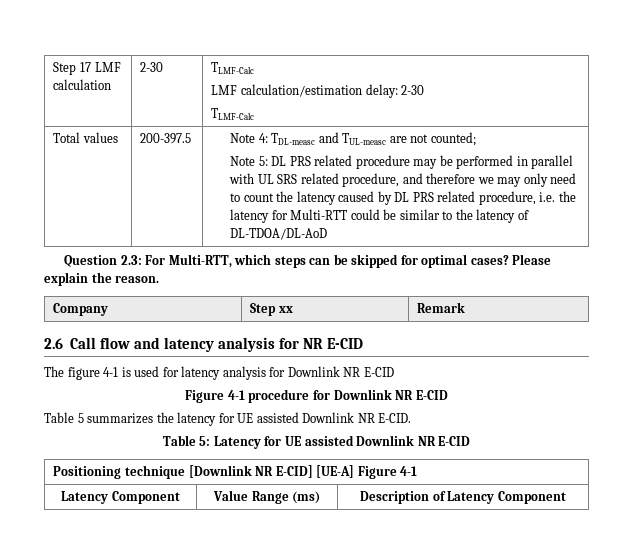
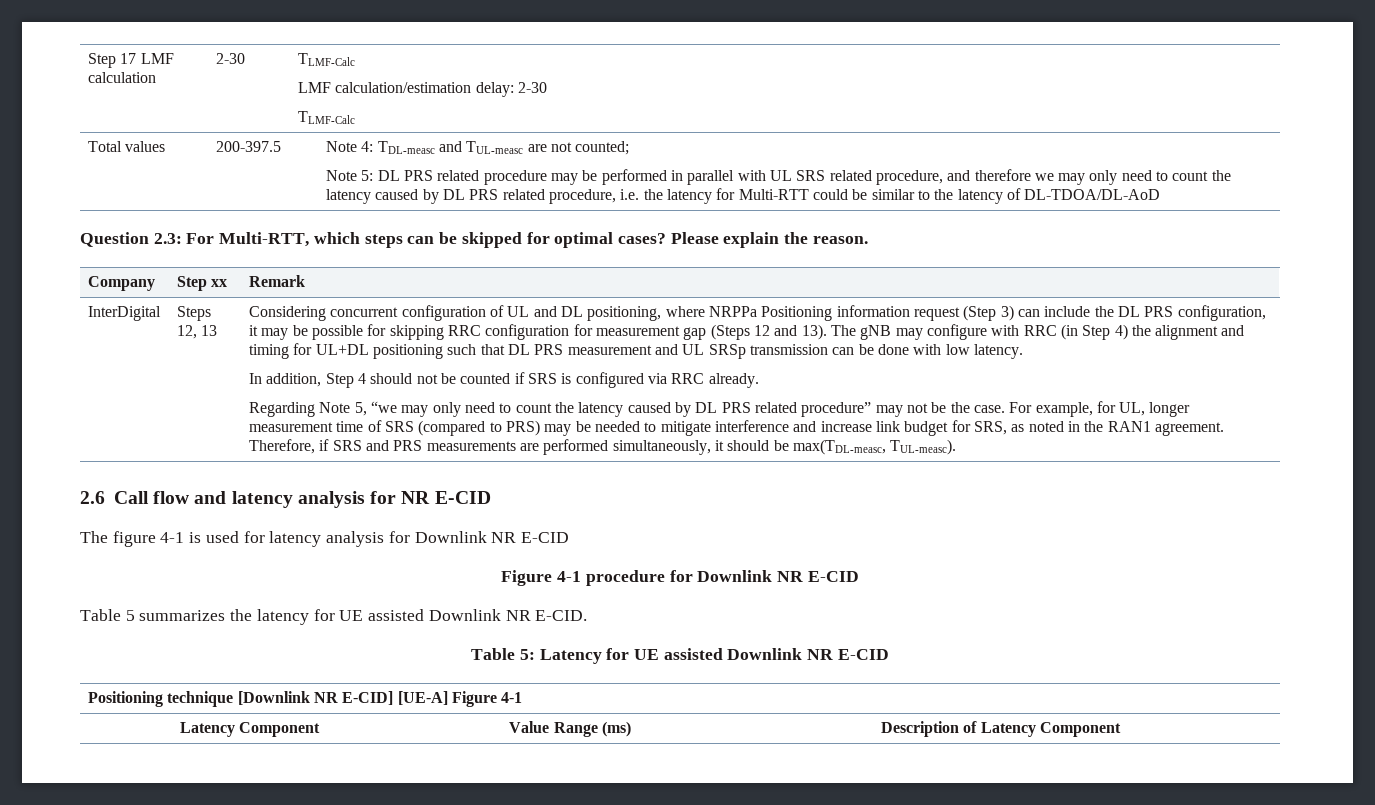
+ InterDigital | Steps 12, 13 | Considering concurrent configuration of UL and DL positioning, where NRPPa Positioning information request (Step 3) can include the DL PRS configuration, it may be possible for skipping RRC configuration for measurement gap (Steps 12 and 13). The gNB may configure with RRC (in Step 4) the alignment and timing for UL+DL positioning such that DL PRS measurement and UL SRSp transmission can be done with low latency.
+ In addition, Step 4 should not be counted if SRS is configured via RRC already.
+ Regarding Note 5, “we may only need to count the latency caused by DL PRS related procedure” may not be the case. For example, for UL, longer measurement time of SRS (compared to PRS) may be needed to mitigate interference and increase link budget for SRS, as noted in the RAN1 agreement. Therefore, if SRS and PRS measurements are performed simultaneously, it should be max(TDL-measc, TUL-measc).

